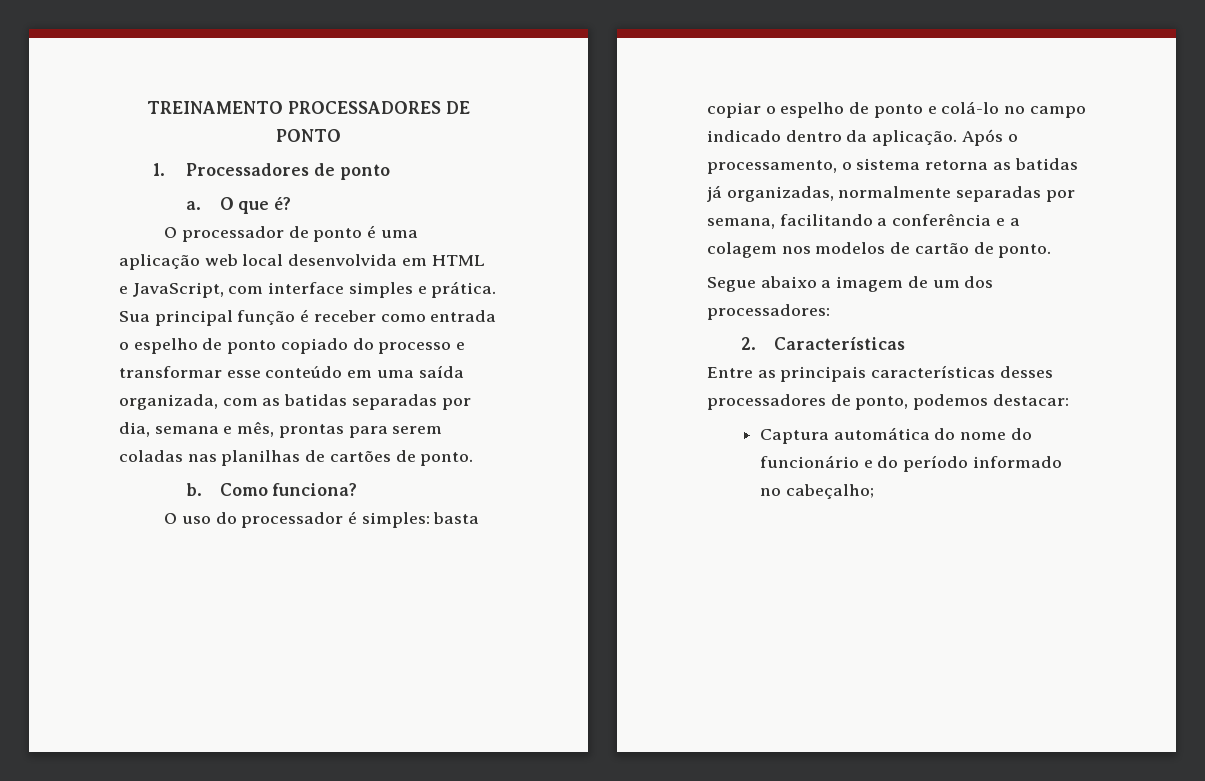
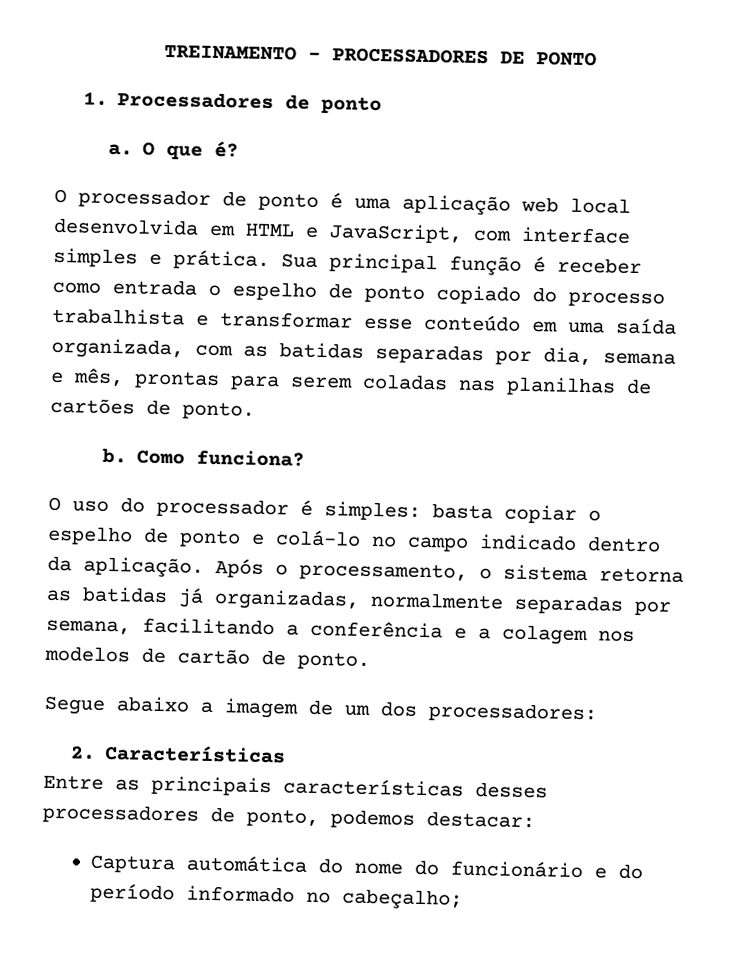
- TREINAMENTO PROCESSADORES DE PONTO
+ TREINAMENTO - PROCESSADORES DE PONTO
- Sua principal função é receber como entrada o espelho de ponto copiado do processo e transformar esse conteúdo em uma saída organizada, com as batidas separadas por dia, semana e mês, prontas para serem coladas nas planilhas de cartões de ponto.
+ Sua principal função é receber como entrada o espelho de ponto copiado do processo trabalhista e transformar esse conteúdo em uma saída organizada, com as batidas separadas por dia, semana e mês, prontas para serem coladas nas planilhas de cartões de ponto.

